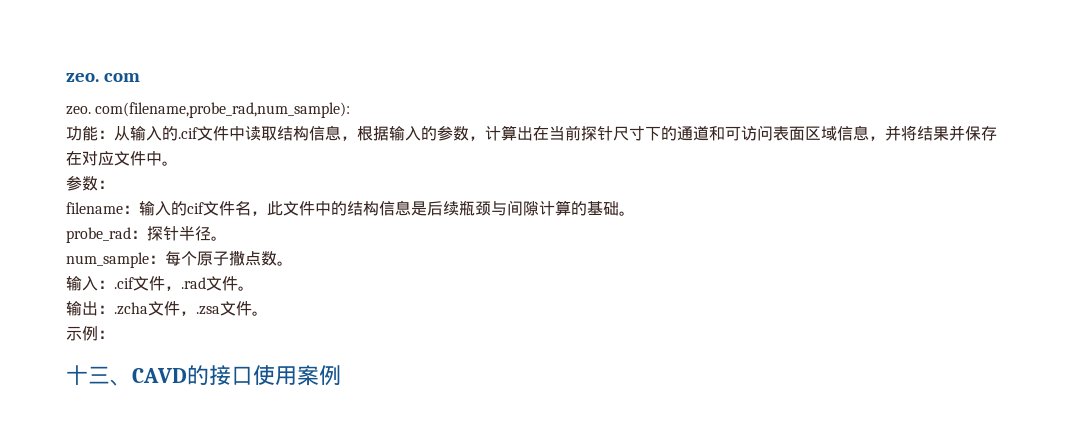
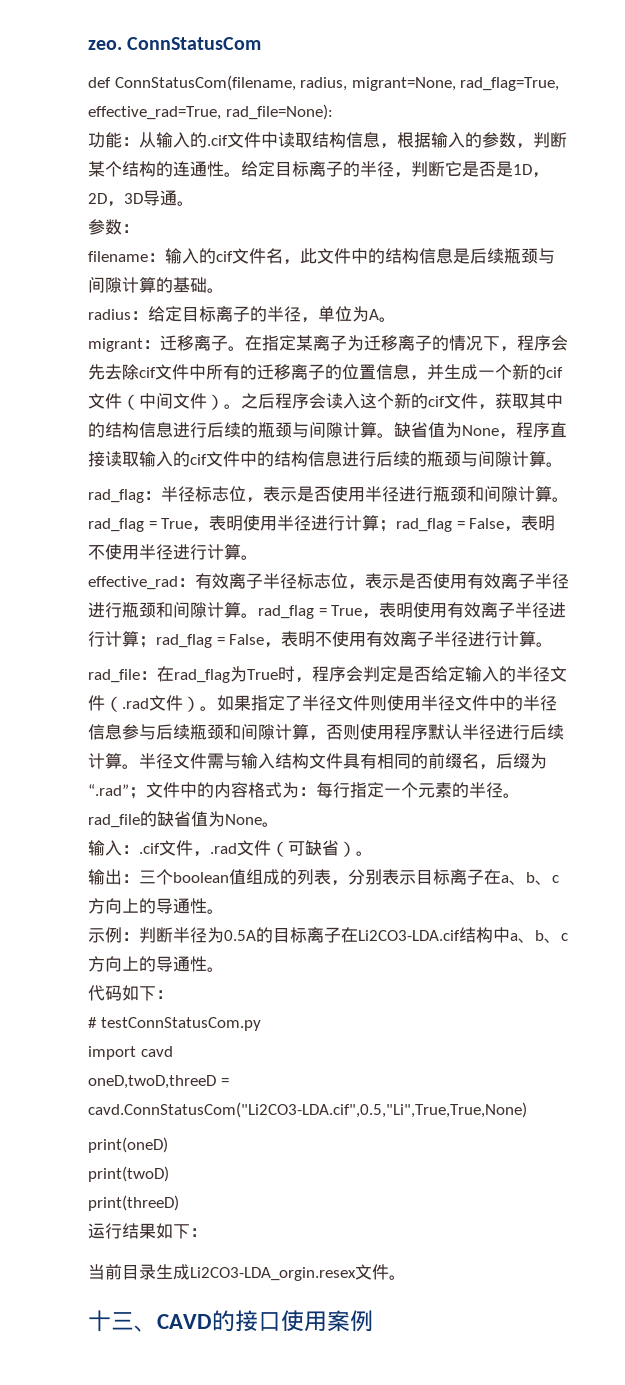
- zeo. com
- zeo. com(filename,probe_rad,num_sample):
+ zeo. ConnStatusCom
+ def ConnStatusCom(filename, radius, migrant=None, rad_flag=True, effective_rad=True, rad_file=None):
- 功能：从输入的.cif文件中读取结构信息，根据输入的参数，计算出在当前探针尺寸下的通道和可访问表面区域信息，并将结果并保存在对应文件中。
+ 功能：从输入的.cif文件中读取结构信息，根据输入的参数，判断某个结构的连通性。给定目标离子的半径，判断它是否是1D，2D，3D导通。
- probe_rad：探针半径。
- num_sample：每个原子撒点数。
+ radius：给定目标离子的半径，单位为A。
+ migrant：迁移离子。在指定某离子为迁移离子的情况下，程序会先去除cif文件中所有的迁移离子的位置信息，并生成一个新的cif文件（中间文件）。之后程序会读入这个新的cif文件，获取其中的结构信息进行后续的瓶颈与间隙计算。缺省值为None，程序直接读取输入的cif文件中的结构信息进行后续的瓶颈与间隙计算。
+ rad_flag：半径标志位，表示是否使用半径进行瓶颈和间隙计算。rad_flag = True，表明使用半径进行计算；rad_flag = False，表明不使用半径进行计算。
+ effective_rad：有效离子半径标志位，表示是否使用有效离子半径进行瓶颈和间隙计算。rad_flag = True，表明使用有效离子半径进行计算；rad_flag = False，表明不使用有效离子半径进行计算。
+ rad_file：在rad_flag为True时，程序会判定是否给定输入的半径文件（.rad文件）。如果指定了半径文件则使用半径文件中的半径信息参与后续瓶颈和间隙计算，否则使用程序默认半径进行后续计算。半径文件需与输入结构文件具有相同的前缀名，后缀为“.rad”；文件中的内容格式为：每行指定一个元素的半径。rad_file的缺省值为None。
- 输入：.cif文件，.rad文件。
+ 输入：.cif文件，.rad文件（可缺省）。
- 输出：.zcha文件，.zsa文件。
- 示例：
+ 输出：三个boolean值组成的列表，分别表示目标离子在a、b、c方向上的导通性。
+ 示例：判断半径为0.5A的目标离子在Li2CO3-LDA.cif结构中a、b、c方向上的导通性。
+ 代码如下：
+ # testConnStatusCom.py
+ import cavd
+ oneD,twoD,threeD = cavd.ConnStatusCom("Li2CO3-LDA.cif",0.5,"Li",True,True,None)
+ print(oneD)
+ print(twoD)
+ print(threeD)
+ 运行结果如下：
+ 当前目录生成Li2CO3-LDA_orgin.resex文件。

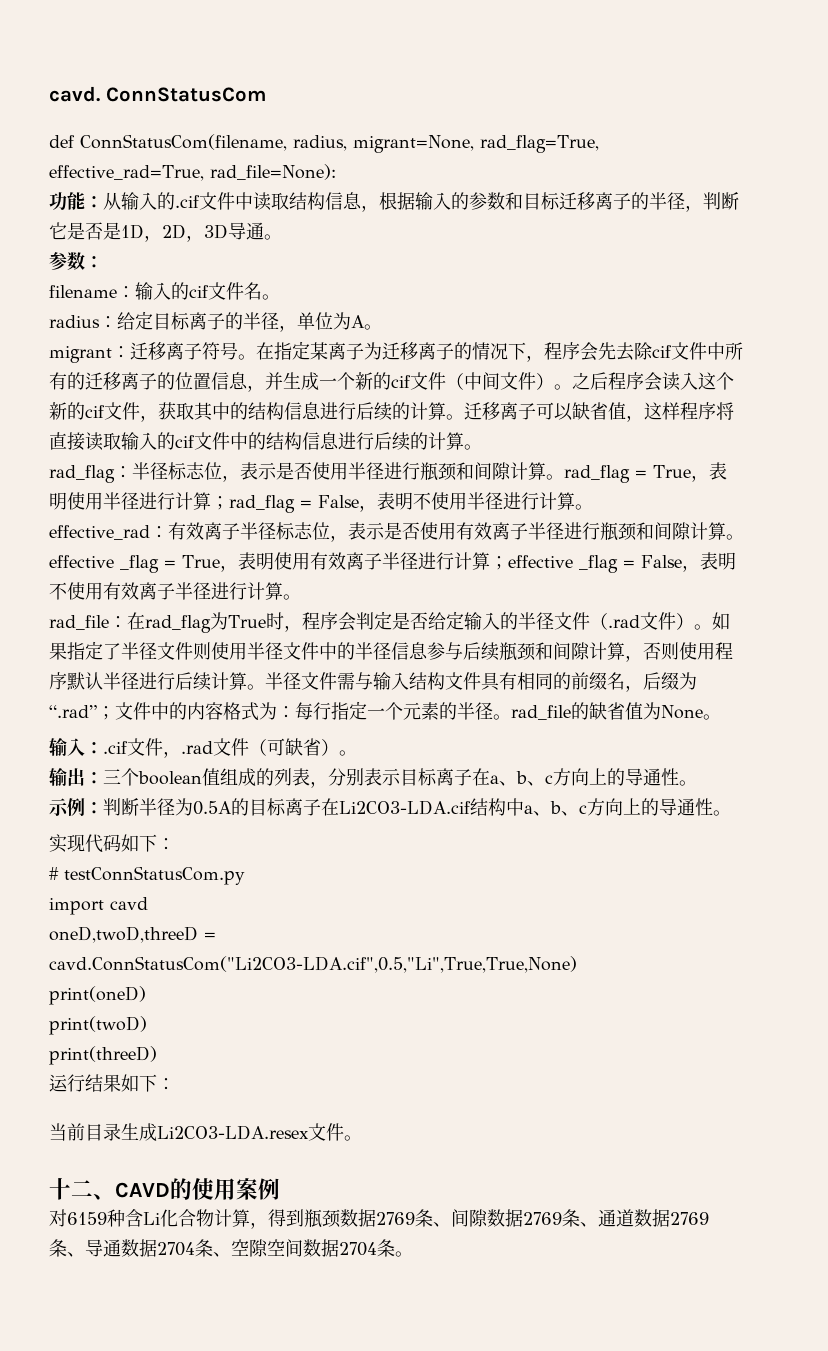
- zeo.
+ cavd.
- 功能：从输入的.cif文件中读取结构信息，根据输入的参数，判断某个结构的连通性。给定目标离子的半径，判断它是否是1D，2D，3D导通。
+ 功能：从输入的.cif文件中读取结构信息，根据输入的参数和目标迁移离子的半径，判断它是否是1D，2D，3D导通。
- filename：输入的cif文件名，此文件中的结构信息是后续瓶颈与间隙计算的基础。
+ filename：输入的cif文件名。
- migrant：迁移离子。
+ migrant：迁移离子符号。
- 之后程序会读入这个新的cif文件，获取其中的结构信息进行后续的瓶颈与间隙计算。缺省值为None，程序直接读取输入的cif文件中的结构信息进行后续的瓶颈与间隙计算。
+ 之后程序会读入这个新的cif文件，获取其中的结构信息进行后续的计算。迁移离子可以缺省值，这样程序将直接读取输入的cif文件中的结构信息进行后续的计算。
- effective_rad：有效离子半径标志位，表示是否使用有效离子半径进行瓶颈和间隙计算。rad_flag = True，表明使用有效离子半径进行计算；rad_flag = False，表明不使用有效离子半径进行计算。
+ effective_rad：有效离子半径标志位，表示是否使用有效离子半径进行瓶颈和间隙计算。effective _flag = True，表明使用有效离子半径进行计算；effective _flag = False，表明不使用有效离子半径进行计算。
- 代码如下：
+ 实现代码如下：
- 当前目录生成Li2CO3-LDA_orgin.resex文件。
+ 当前目录生成Li2CO3-LDA.resex文件。
- 十三、CAVD的接口使用案例
+ 十二、CAVD的使用案例
+ 对6159种含Li化合物计算，得到瓶颈数据2769条、间隙数据2769条、通道数据2769条、导通数据2704条、空隙空间数据2704条。

